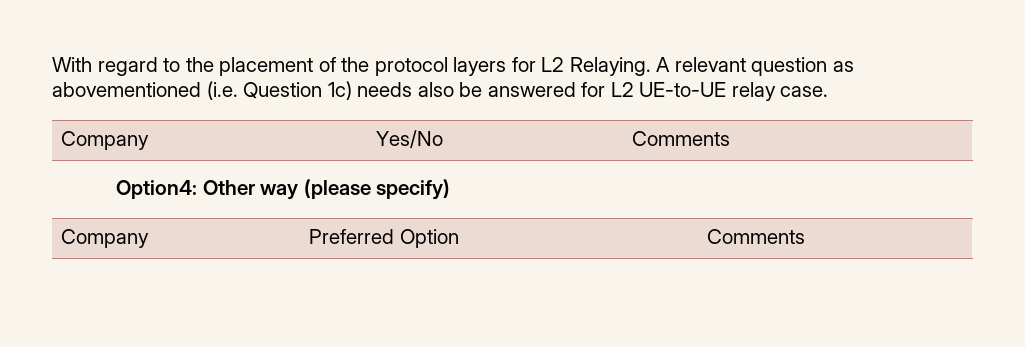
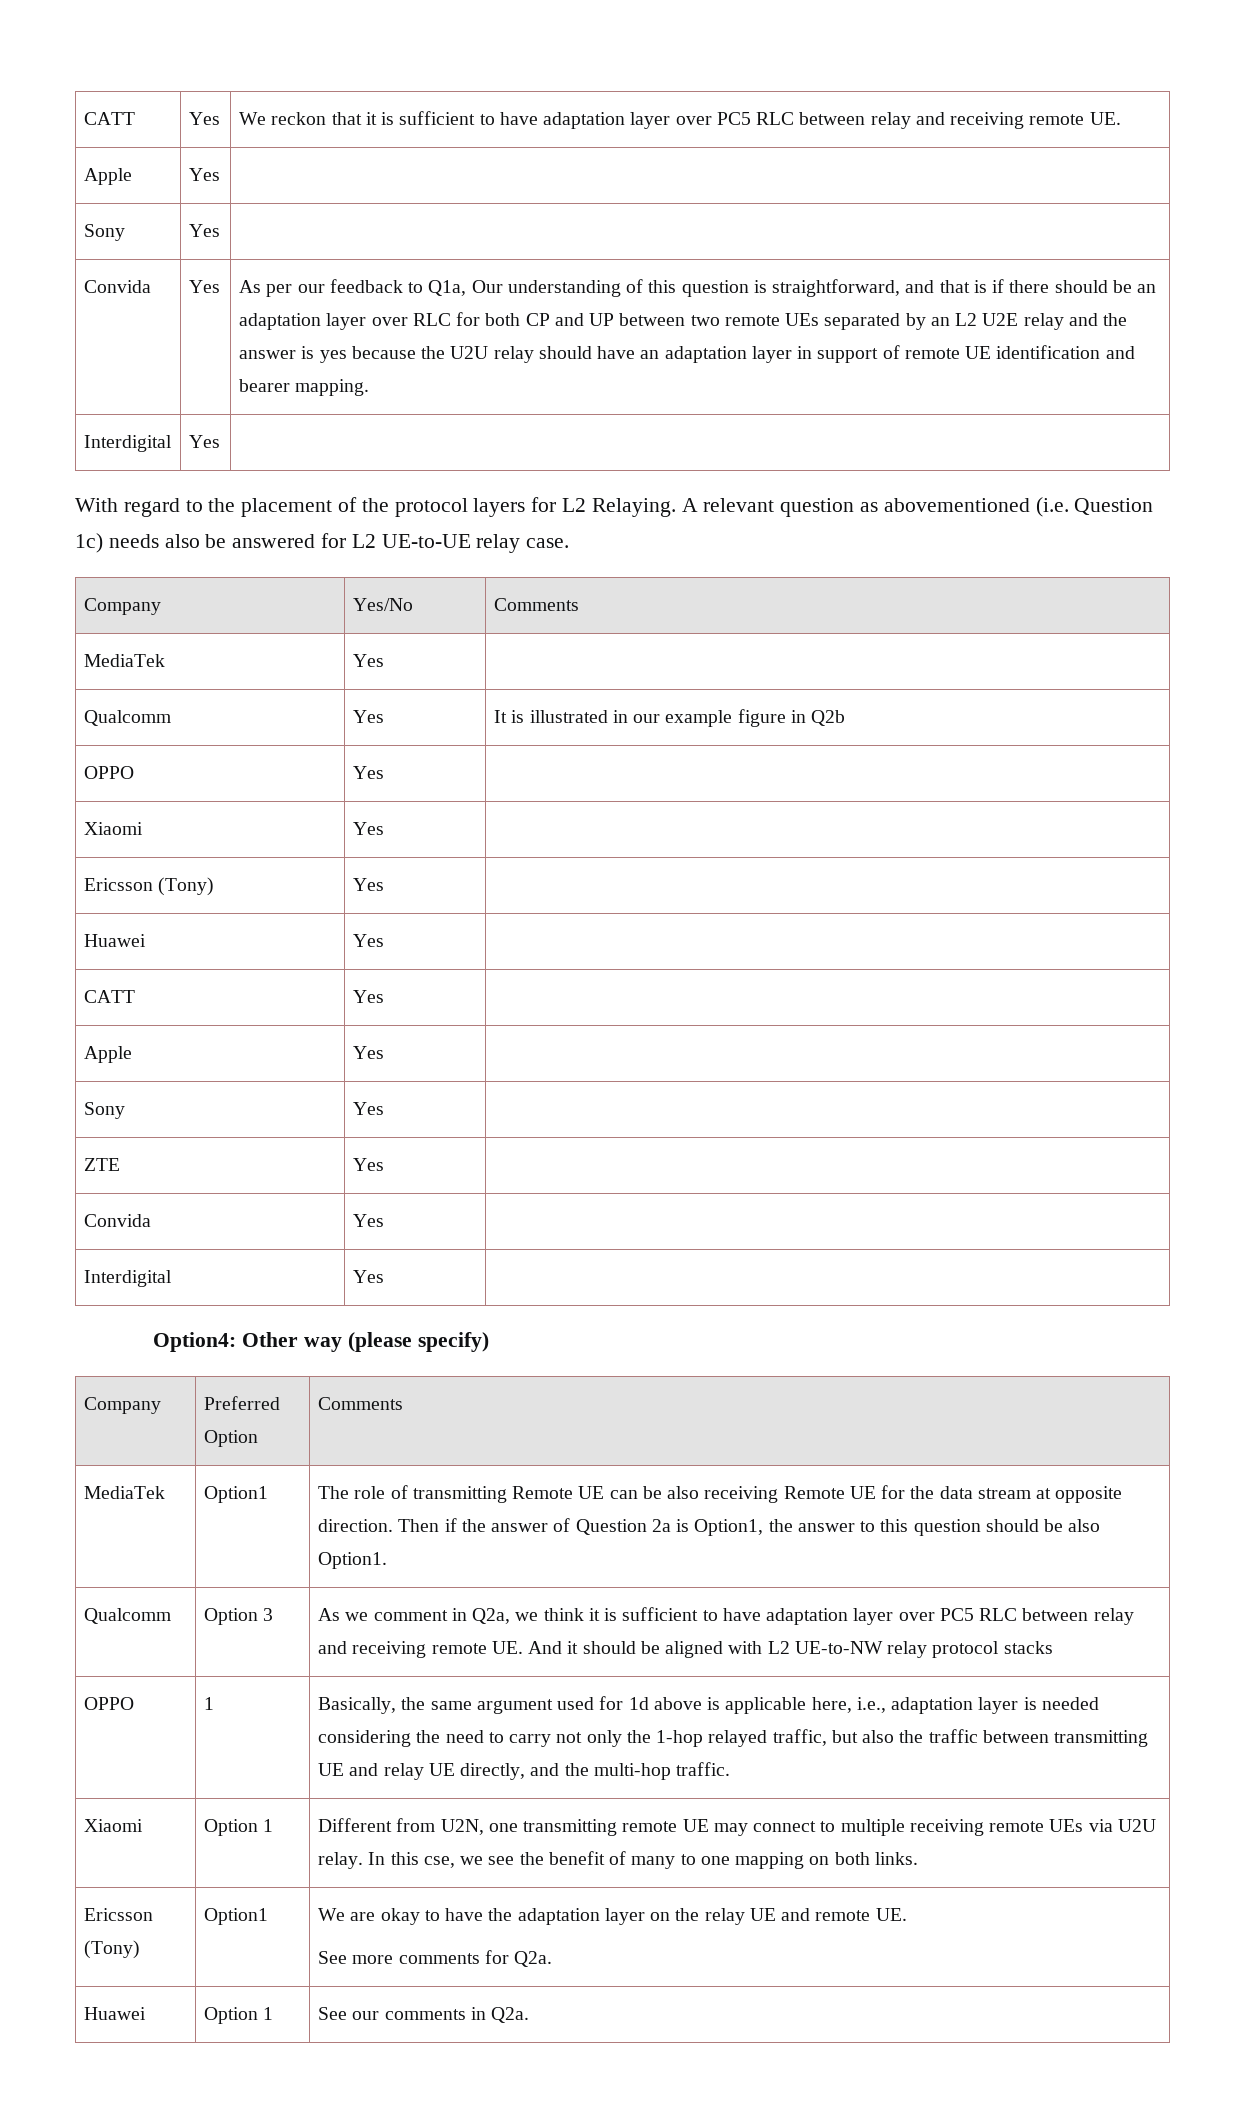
+ CATT | Yes | We reckon that it is sufficient to have adaptation layer over PC5 RLC between relay and receiving remote UE.
+ Apple | Yes |
+ Sony | Yes |
+ Convida | Yes | As per our feedback to Q1a, Our understanding of this question is straightforward, and that is if there should be an adaptation layer over RLC for both CP and UP between two remote UEs separated by an L2 U2E relay and the answer is yes because the U2U relay should have an adaptation layer in support of remote UE identification and bearer mapping.
+ Interdigital | Yes |
+ MediaTek | Yes |
+ Qualcomm | Yes | It is illustrated in our example figure in Q2b
+ OPPO | Yes |
+ Xiaomi | Yes |
+ Ericsson (Tony) | Yes |
+ Huawei | Yes |
+ CATT | Yes |
+ Apple | Yes |
+ Sony | Yes |
+ ZTE | Yes |
+ Convida | Yes |
+ Interdigital | Yes |
+ MediaTek | Option1 | The role of transmitting Remote UE can be also receiving Remote UE for the data stream at opposite direction. Then if the answer of Question 2a is Option1, the answer to this question should be also Option1.
+ Qualcomm | Option 3 | As we comment in Q2a, we think it is sufficient to have adaptation layer over PC5 RLC between relay and receiving remote UE. And it should be aligned with L2 UE-to-NW relay protocol stacks
+ OPPO | 1 | Basically, the same argument used for 1d above is applicable here, i.e., adaptation layer is needed considering the need to carry not only the 1-hop relayed traffic, but also the traffic between transmitting UE and relay UE directly, and the multi-hop traffic.
+ Xiaomi | Option 1 | Different from U2N, one transmitting remote UE may connect to multiple receiving remote UEs via U2U relay. In this cse, we see the benefit of many to one mapping on both links.
+ Ericsson (Tony) | Option1 | We are okay to have the adaptation layer on the relay UE and remote UE.
+ See more comments for Q2a.
+ Huawei | Option 1 | See our comments in Q2a.

